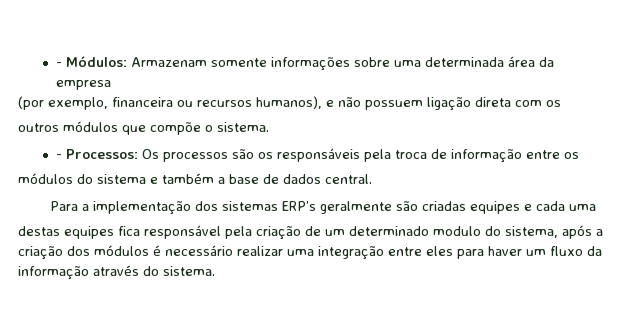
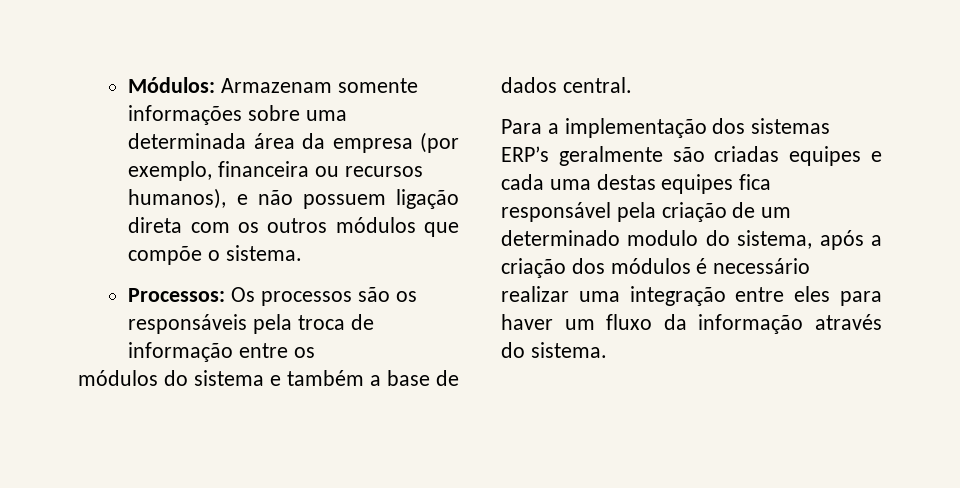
- - Módulos: Armazenam somente informações sobre uma determinada área da empresa
- (por exemplo, financeira ou recursos humanos), e não possuem ligação direta com os
- outros módulos que compõe o sistema.
+ Módulos: Armazenam somente informações sobre uma determinada área da empresa (por exemplo, financeira ou recursos humanos), e não possuem ligação direta com os outros módulos que compõe o sistema.
- - Processos: Os processos são os responsáveis pela troca de informação entre os
+ Processos: Os processos são os responsáveis pela troca de informação entre os
- Para a implementação dos sistemas ERP’s geralmente são criadas equipes e cada uma
- destas equipes fica responsável pela criação de um determinado modulo do sistema, após a criação dos módulos é necessário realizar uma integração entre eles para haver um fluxo da informação através do sistema.
+ Para a implementação dos sistemas ERP’s geralmente são criadas equipes e cada uma destas equipes fica responsável pela criação de um determinado modulo do sistema, após a criação dos módulos é necessário realizar uma integração entre eles para haver um fluxo da informação através do sistema.

